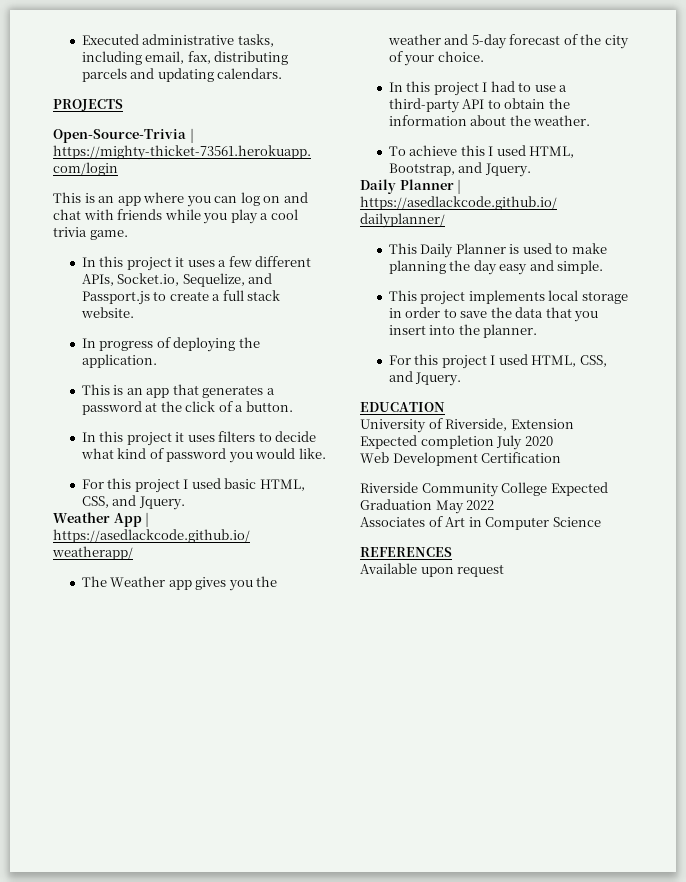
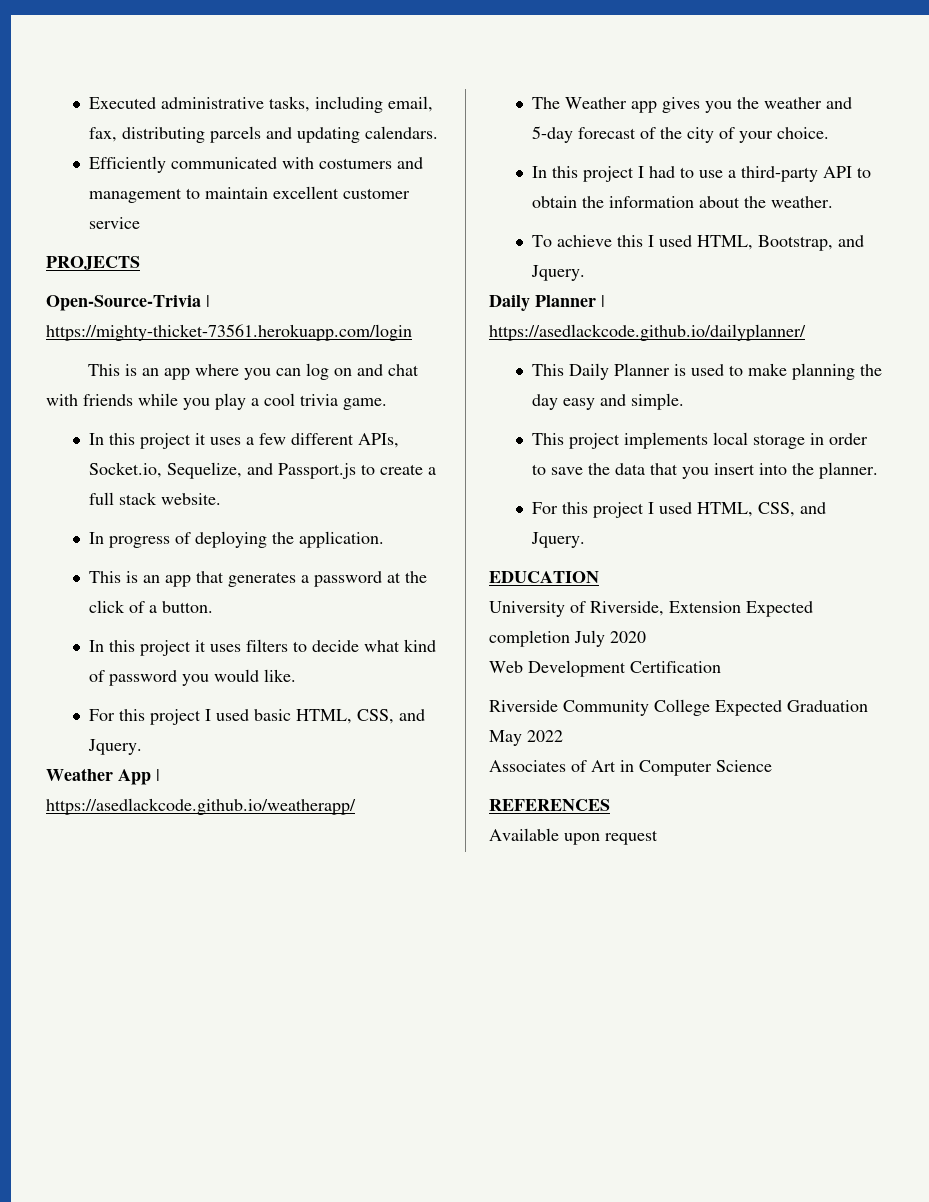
+ Efficiently communicated with costumers and management to maintain excellent customer service

